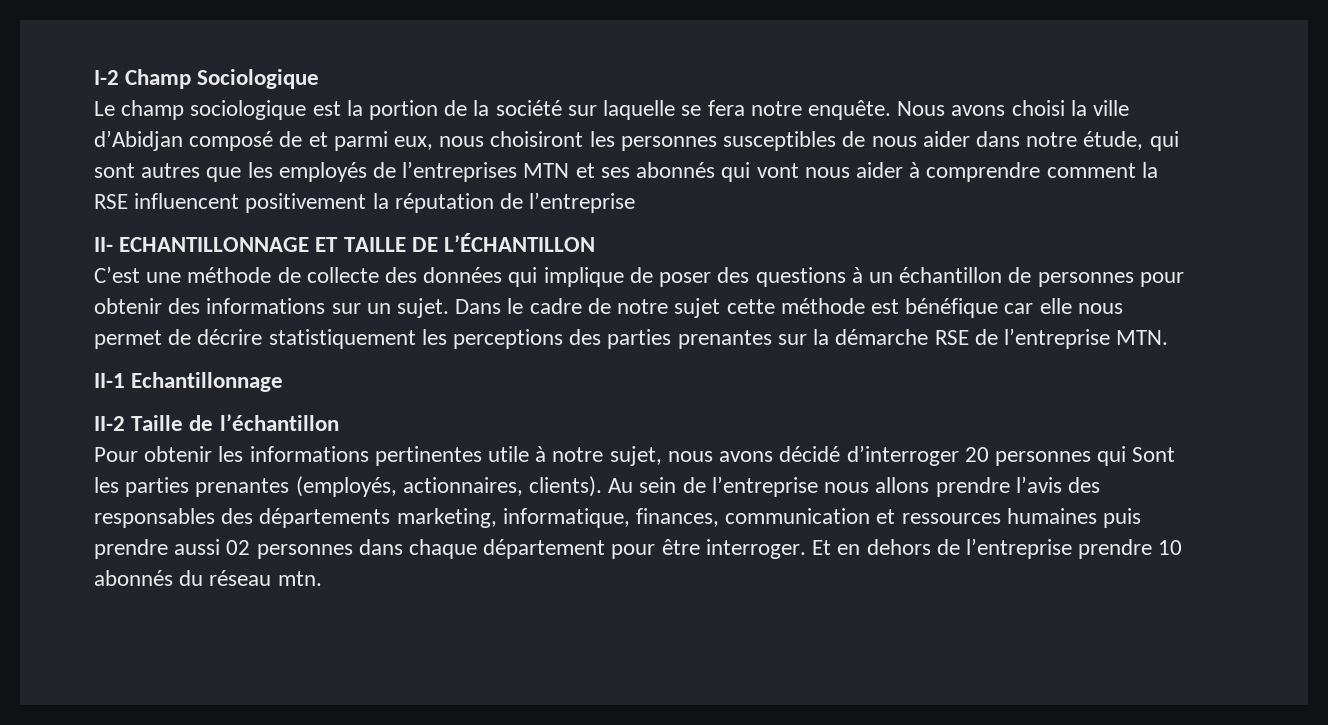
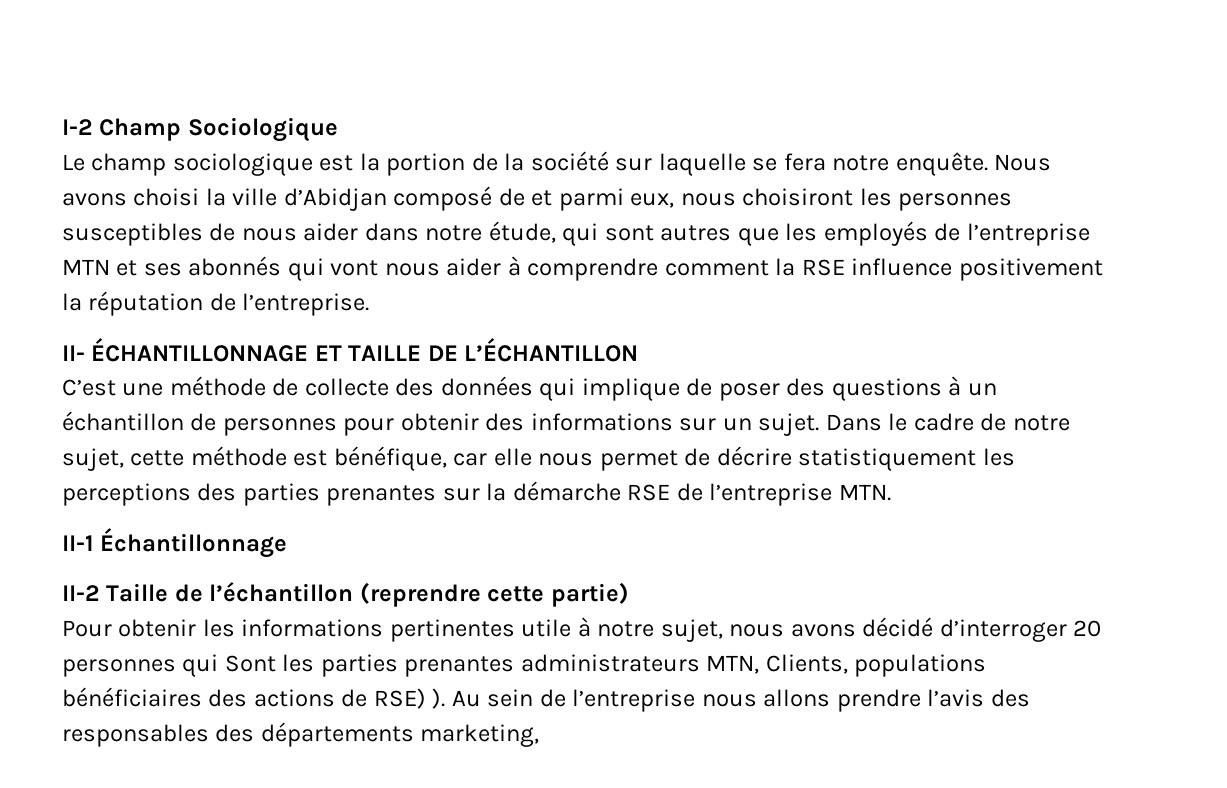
- Nous avons choisi la ville d’Abidjan composé de et parmi eux, nous choisiront les personnes susceptibles de nous aider dans notre étude, qui sont autres que les employés de l’entreprises MTN et ses abonnés qui vont nous aider à comprendre comment la RSE influencent positivement la réputation de l’entreprise
+ Nous avons choisi la ville d’Abidjan composé de et parmi eux, nous choisiront les personnes susceptibles de nous aider dans notre étude, qui sont autres que les employés de l’entreprise MTN et ses abonnés qui vont nous aider à comprendre comment la RSE influence positivement la réputation de l’entreprise.
- II- ECHANTILLONNAGE ET TAILLE DE L’ÉCHANTILLON
+ II- ÉCHANTILLONNAGE ET TAILLE DE L’ÉCHANTILLON
- Dans le cadre de notre sujet cette méthode est bénéfique car elle nous permet de décrire statistiquement les perceptions des parties prenantes sur la démarche RSE de l’entreprise MTN.
+ Dans le cadre de notre sujet, cette méthode est bénéfique, car elle nous permet de décrire statistiquement les perceptions des parties prenantes sur la démarche RSE de l’entreprise MTN.
- II-1 Echantillonnage
+ II-1 Échantillonnage
- II-2 Taille de l’échantillon
+ II-2 Taille de l’échantillon (reprendre cette partie)
- Pour obtenir les informations pertinentes utile à notre sujet, nous avons décidé d’interroger 20 personnes qui Sont les parties prenantes (employés, actionnaires, clients).
+ Pour obtenir les informations pertinentes utile à notre sujet, nous avons décidé d’interroger 20 personnes qui Sont les parties prenantes administrateurs MTN, Clients, populations bénéficiaires des actions de RSE) ).
- Au sein de l’entreprise nous allons prendre l’avis des responsables des départements marketing, informatique, finances, communication et ressources humaines puis prendre aussi 02 personnes dans chaque département pour être interroger. Et en dehors de l’entreprise prendre 10 abonnés du réseau mtn.
+ Au sein de l’entreprise nous allons prendre l’avis des responsables des départements marketing,

